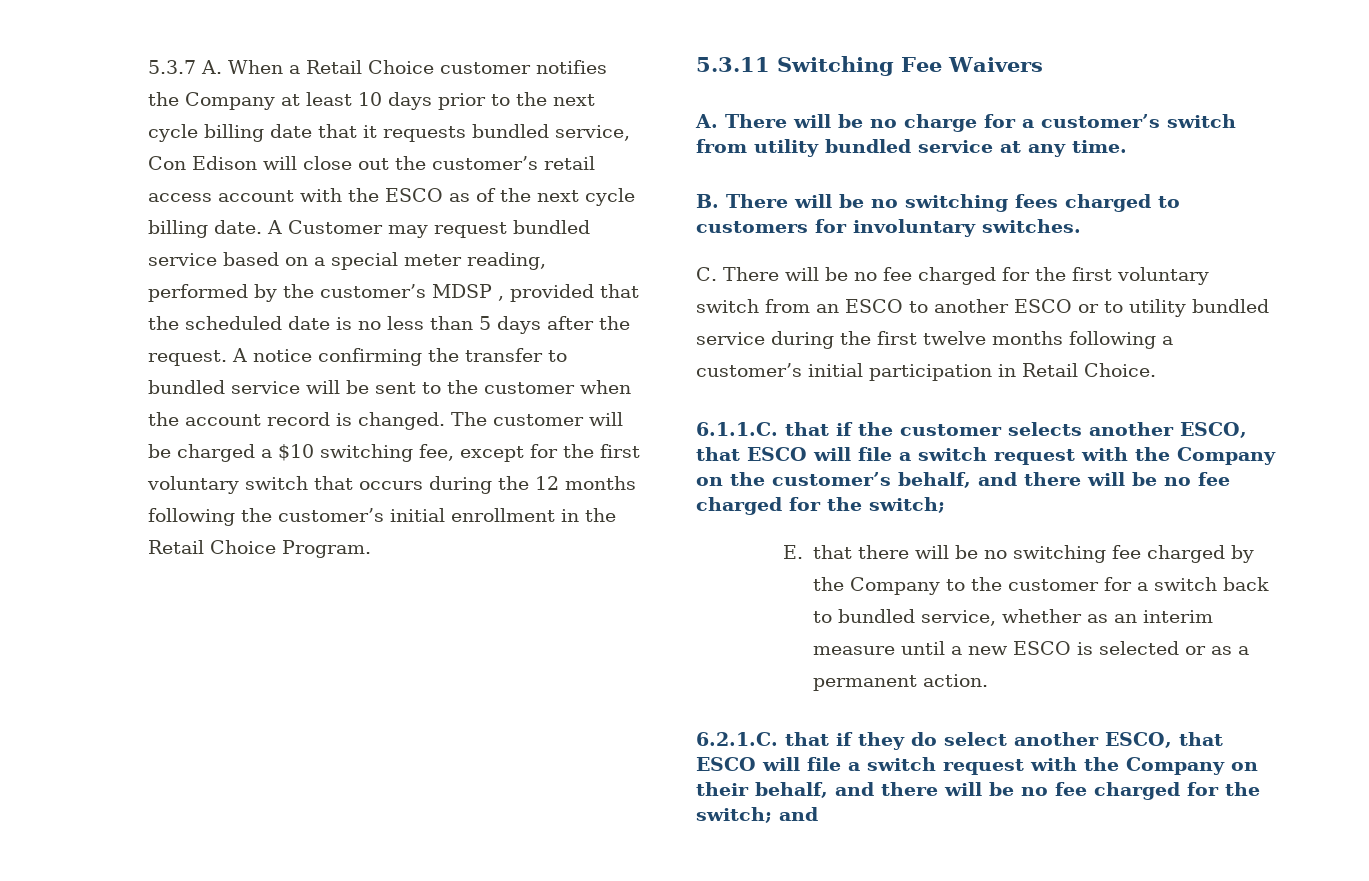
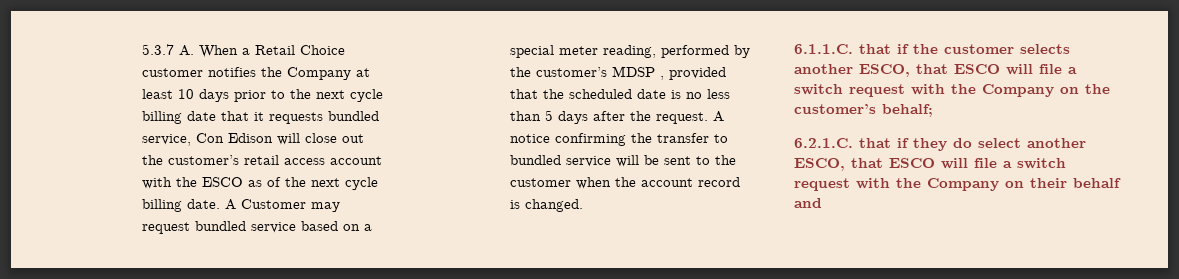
- The customer will be charged a $10 switching fee, except for the first voluntary switch that occurs during the 12 months following the customer’s initial enrollment in the Retail Choice Program.
- 5.3.11 Switching Fee Waivers
- A. There will be no charge for a customer’s switch from utility bundled service at any time.
- B. There will be no switching fees charged to customers for involuntary switches.
- C. There will be no fee charged for the first voluntary switch from an ESCO to another ESCO or to utility bundled service during the first twelve months following a customer’s initial participation in Retail Choice.
- 6.1.1.C. that if the customer selects another ESCO, that ESCO will file a switch request with the Company on the customer’s behalf, and there will be no fee charged for the switch;
- E. that there will be no switching fee charged by the Company to the customer for a switch back to bundled service, whether as an interim measure until a new ESCO is selected or as a permanent action.
+ 6.1.1.C. that if the customer selects another ESCO, that ESCO will file a switch request with the Company on the customer’s behalf;
- 6.2.1.C. that if they do select another ESCO, that ESCO will file a switch request with the Company on their behalf, and there will be no fee charged for the switch; and
+ 6.2.1.C. that if they do select another ESCO, that ESCO will file a switch request with the Company on their behalf and

